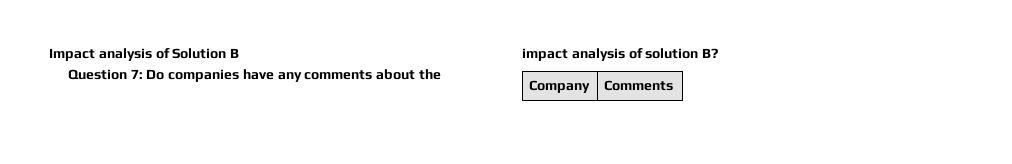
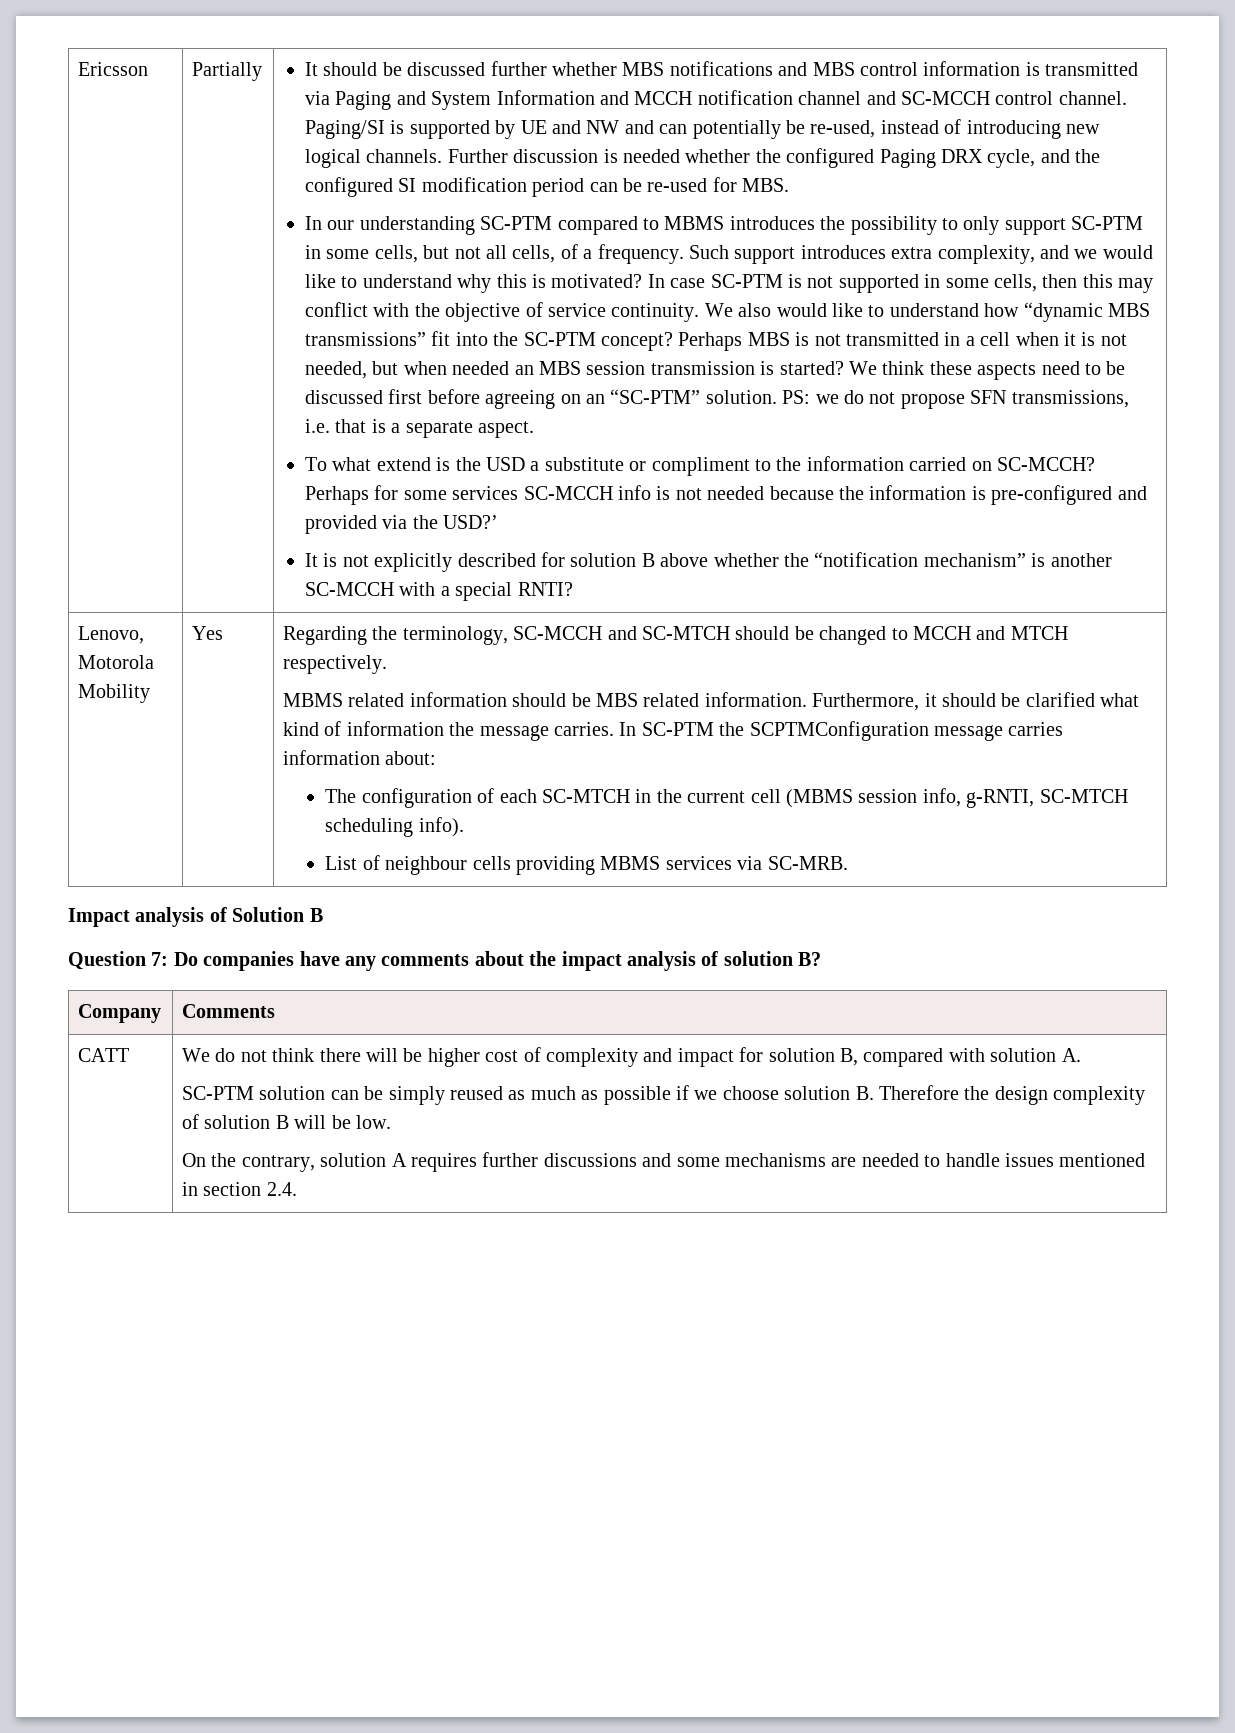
+ Ericsson | Partially | It should be discussed further whether MBS notifications and MBS control information is transmitted via Paging and System Information and MCCH notification channel and SC-MCCH control channel. Paging/SI is supported by UE and NW and can potentially be re-used, instead of introducing new logical channels. Further discussion is needed whether the configured Paging DRX cycle, and the configured SI modification period can be re-used for MBS.
+ In our understanding SC-PTM compared to MBMS introduces the possibility to only support SC-PTM in some cells, but not all cells, of a frequency. Such support introduces extra complexity, and we would like to understand why this is motivated? In case SC-PTM is not supported in some cells, then this may conflict with the objective of service continuity. We also would like to understand how “dynamic MBS transmissions” fit into the SC-PTM concept? Perhaps MBS is not transmitted in a cell when it is not needed, but when needed an MBS session transmission is started? We think these aspects need to be discussed first before agreeing on an “SC-PTM” solution. PS: we do not propose SFN transmissions, i.e. that is a separate aspect.
+ To what extend is the USD a substitute or compliment to the information carried on SC-MCCH? Perhaps for some services SC-MCCH info is not needed because the information is pre-configured and provided via the USD?’
+ It is not explicitly described for solution B above whether the “notification mechanism” is another SC-MCCH with a special RNTI?
+ Lenovo, Motorola Mobility | Yes | Regarding the terminology, SC-MCCH and SC-MTCH should be changed to MCCH and MTCH respectively.
+ MBMS related information should be MBS related information. Furthermore, it should be clarified what kind of information the message carries. In SC-PTM the SCPTMConfiguration message carries information about:
+ The configuration of each SC-MTCH in the current cell (MBMS session info, g-RNTI, SC-MTCH scheduling info).
+ List of neighbour cells providing MBMS services via SC-MRB.
+ CATT | We do not think there will be higher cost of complexity and impact for solution B, compared with solution A.
+ SC-PTM solution can be simply reused as much as possible if we choose solution B. Therefore the design complexity of solution B will be low.
+ On the contrary, solution A requires further discussions and some mechanisms are needed to handle issues mentioned in section 2.4.

